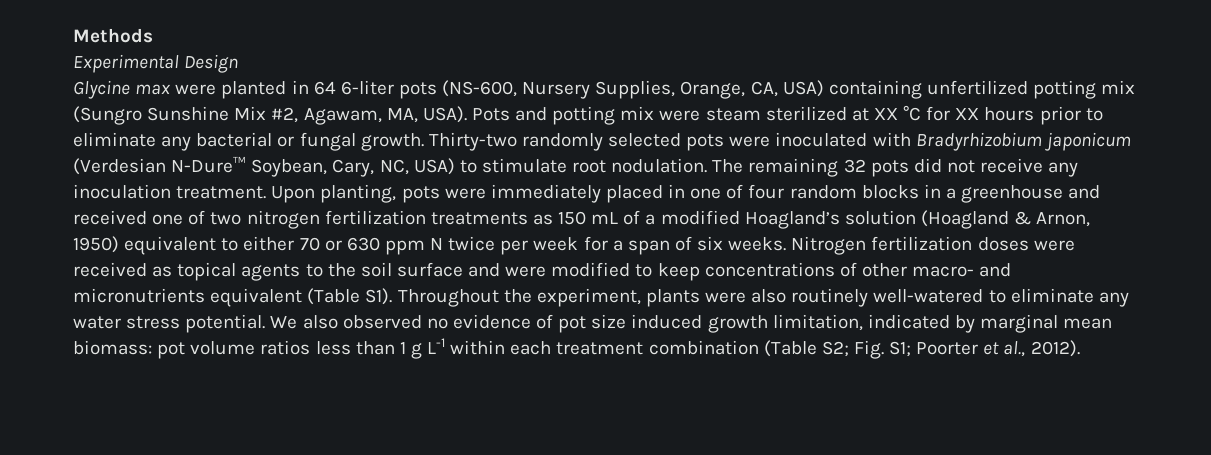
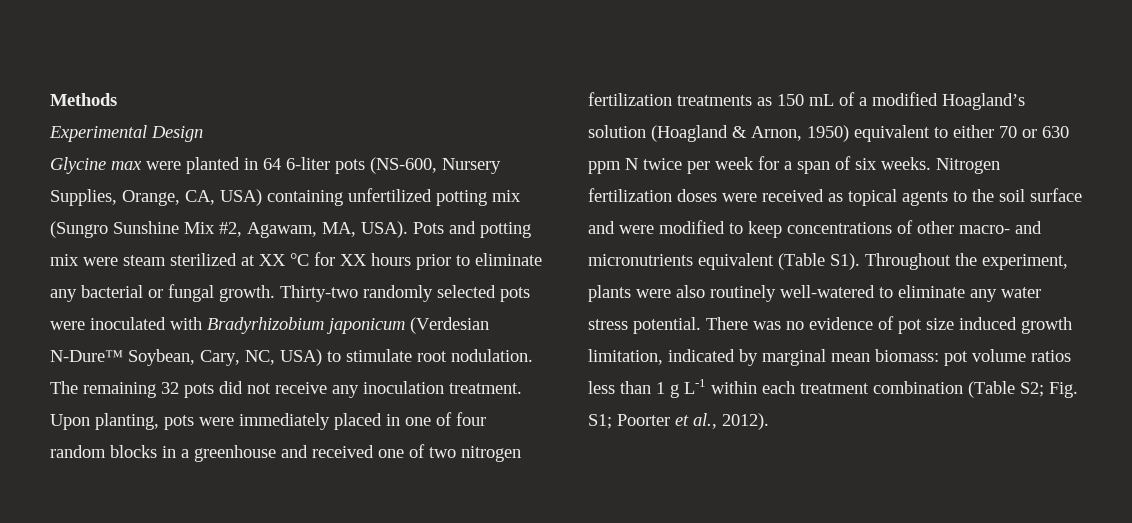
- We also observed no evidence of pot size induced growth limitation, indicated by marginal mean biomass: pot volume ratios less than 1 g L-1 within each treatment combination (Table S2; Fig. S1; Poorter et al., 2012).
+ There was no evidence of pot size induced growth limitation, indicated by marginal mean biomass: pot volume ratios less than 1 g L-1 within each treatment combination (Table S2; Fig. S1; Poorter et al., 2012).

